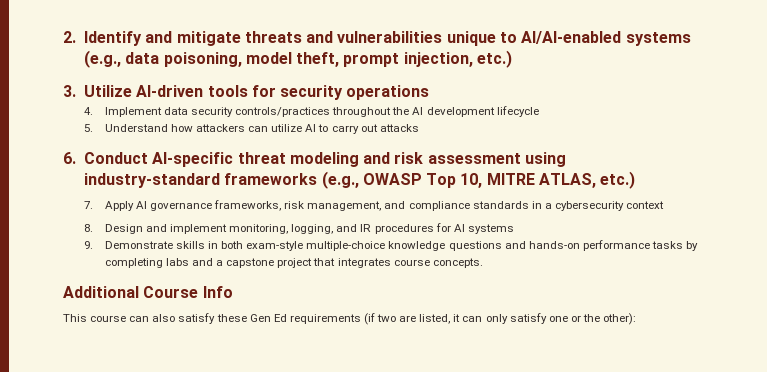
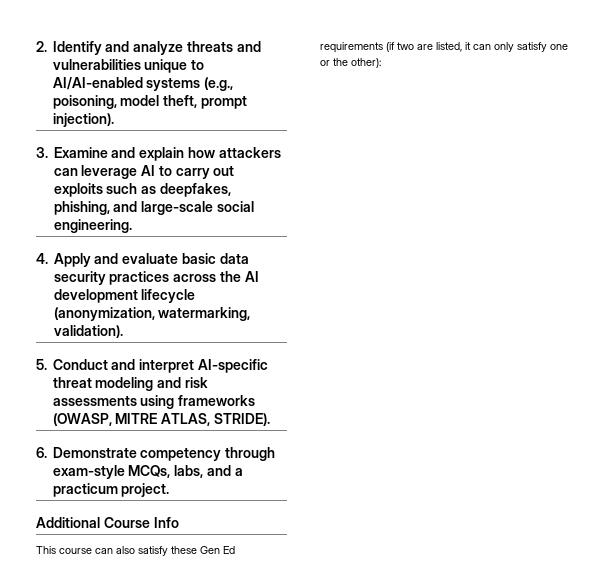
- 2. Identify and mitigate threats and vulnerabilities unique to AI/AI-enabled systems (e.g., data poisoning, model theft, prompt injection, etc.)
+ 2. Identify and analyze threats and vulnerabilities unique to AI/AI-enabled systems (e.g., poisoning, model theft, prompt injection).
- 3. Utilize AI-driven tools for security operations
- 4. Implement data security controls/practices throughout the AI development lifecycle
- 5. Understand how attackers can utilize AI to carry out attacks
- 6. Conduct AI-specific threat modeling and risk assessment using industry-standard frameworks (e.g., OWASP Top 10, MITRE ATLAS, etc.)
- 7. Apply AI governance frameworks, risk management, and compliance standards in a cybersecurity context
- 8. Design and implement monitoring, logging, and IR procedures for AI systems
- 9. Demonstrate skills in both exam-style multiple-choice knowledge questions and hands-on performance tasks by completing labs and a capstone project that integrates course concepts.
+ 3. Examine and explain how attackers can leverage AI to carry out exploits such as deepfakes, phishing, and large-scale social engineering.
+ 4. Apply and evaluate basic data security practices across the AI development lifecycle (anonymization, watermarking, validation).
+ 5. Conduct and interpret AI-specific threat modeling and risk assessments using frameworks (OWASP, MITRE ATLAS, STRIDE).
+ 6. Demonstrate competency through exam-style MCQs, labs, and a practicum project.

